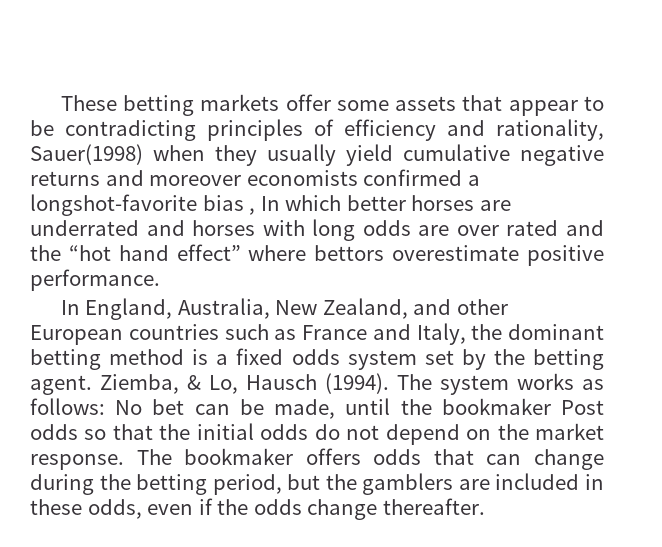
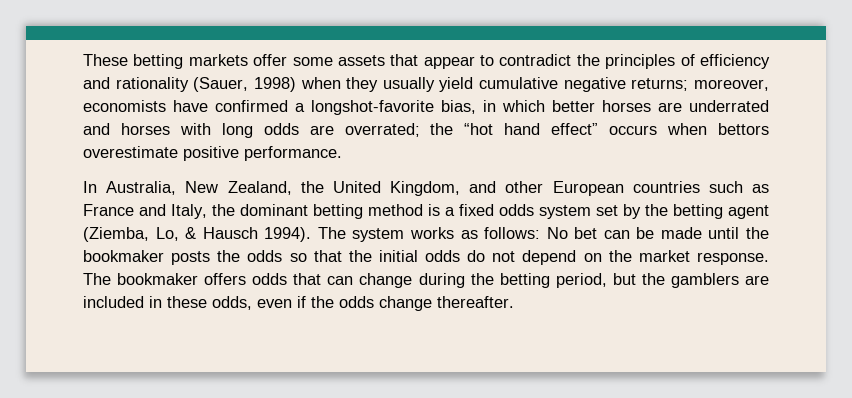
- These betting markets offer some assets that appear to be contradicting principles of efficiency and rationality, Sauer(1998) when they usually yield cumulative negative returns and moreover economists confirmed a longshot-favorite bias , In which better horses are underrated and horses with long odds are over rated and the “hot hand effect” where bettors overestimate positive performance.
+ These betting markets offer some assets that appear to contradict the principles of efficiency and rationality (Sauer, 1998) when they usually yield cumulative negative returns; moreover, economists have confirmed a longshot-favorite bias, in which better horses are underrated and horses with long odds are overrated; the “hot hand effect” occurs when bettors overestimate positive performance.
- In England, Australia, New Zealand, and other European countries such as France and Italy, the dominant betting method is a fixed odds system set by the betting agent. Ziemba, & Lo, Hausch (1994).
+ In Australia, New Zealand, the United Kingdom, and other European countries such as France and Italy, the dominant betting method is a fixed odds system set by the betting agent (Ziemba, Lo, & Hausch 1994).
- The system works as follows: No bet can be made, until the bookmaker Post odds so that the initial odds do not depend on the market response.
+ The system works as follows: No bet can be made until the bookmaker posts the odds so that the initial odds do not depend on the market response.

